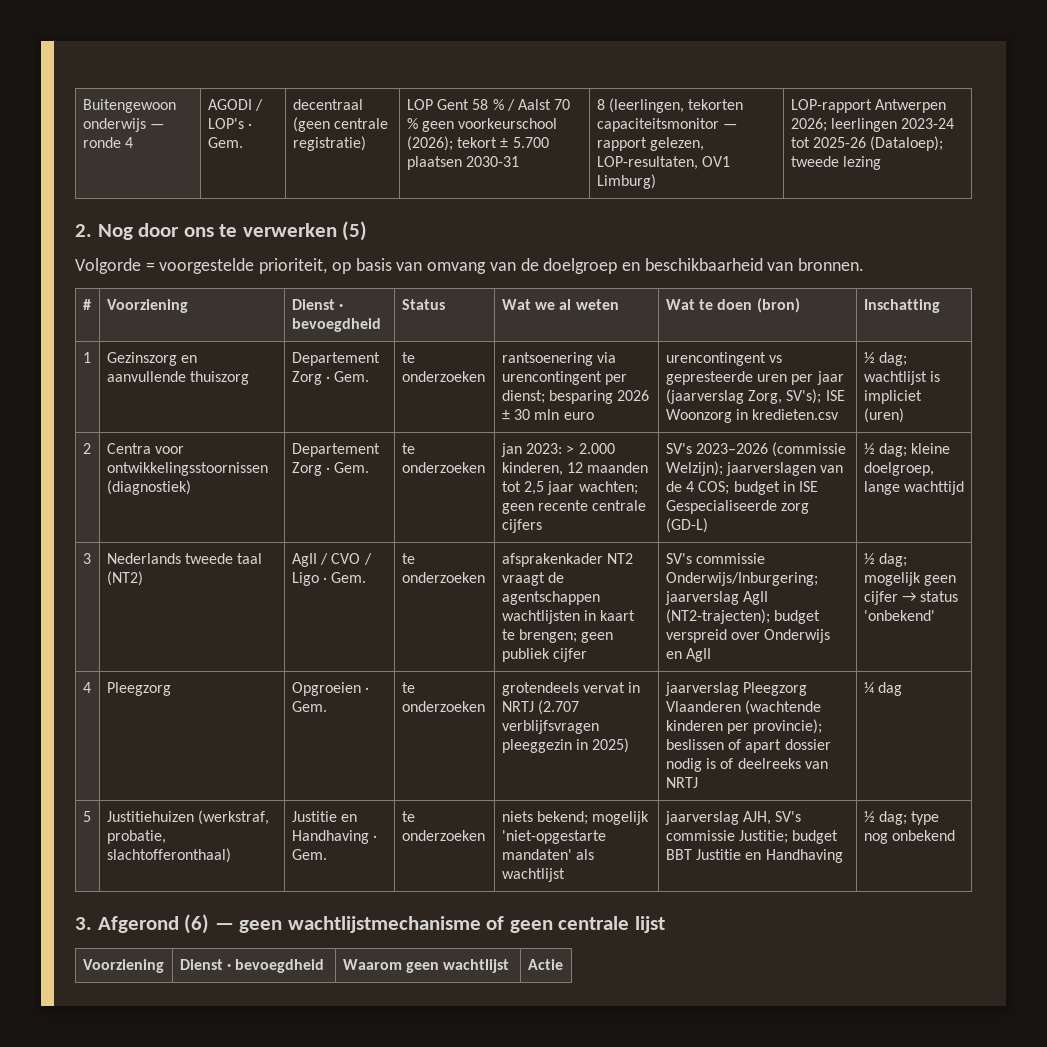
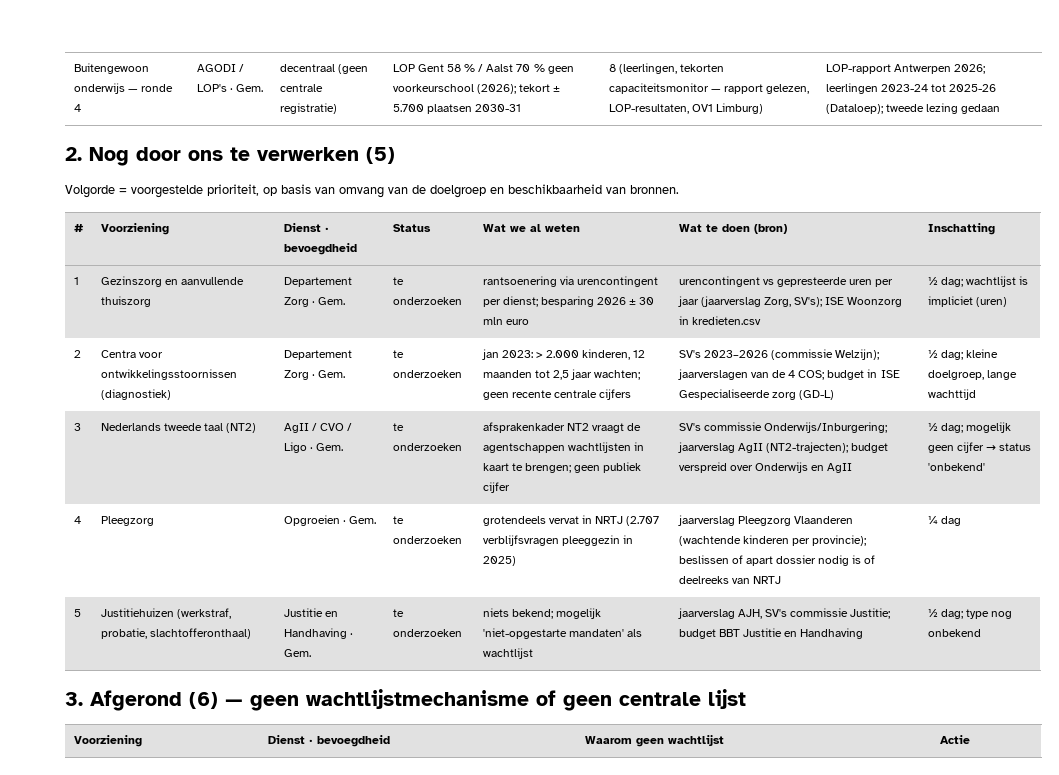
- LOP-rapport Antwerpen 2026; leerlingen 2023-24 tot 2025-26 (Dataloep); tweede lezing
+ LOP-rapport Antwerpen 2026; leerlingen 2023-24 tot 2025-26 (Dataloep); tweede lezing gedaan

